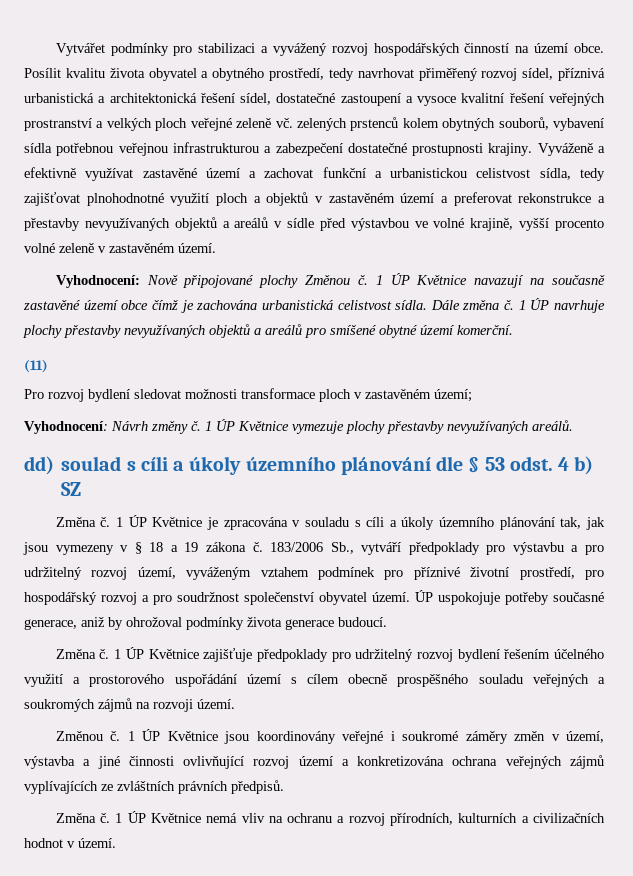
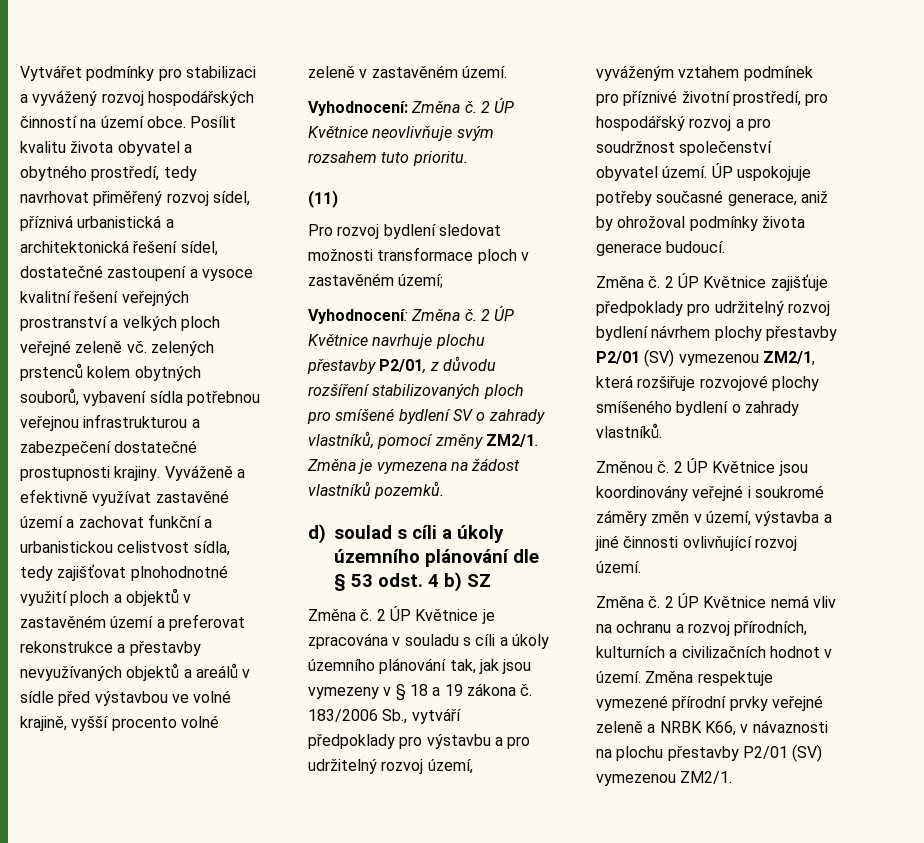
- Vyhodnocení: Nově připojované plochy Změnou č. 1 ÚP Květnice navazují na současně zastavěné území obce čímž je zachována urbanistická celistvost sídla. Dále změna č. 1 ÚP navrhuje plochy přestavby nevyužívaných objektů a areálů pro smíšené obytné území komerční.
+ Vyhodnocení: Změna č. 2 ÚP Květnice neovlivňuje svým rozsahem tuto prioritu.
- Vyhodnocení: Návrh změny č. 1 ÚP Květnice vymezuje plochy přestavby nevyužívaných areálů.
- dd) soulad s cíli a úkoly územního plánování dle § 53 odst. 4 b) SZ
+ Vyhodnocení: Změna č. 2 ÚP Květnice navrhuje plochu přestavby P2/01, z důvodu rozšíření stabilizovaných ploch pro smíšené bydlení SV o zahrady vlastníků, pomocí změny ZM2/1. Změna je vymezena na žádost vlastníků pozemků.
+ d) soulad s cíli a úkoly územního plánování dle § 53 odst. 4 b) SZ
- 1 ÚP Květnice je zpracována v souladu s cíli a úkoly územního plánování tak, jak jsou vymezeny v § 18 a 19 zákona č.
+ 2 ÚP Květnice je zpracována v souladu s cíli a úkoly územního plánování tak, jak jsou vymezeny v § 18 a 19 zákona č.
- 1 ÚP Květnice zajišťuje předpoklady pro udržitelný rozvoj bydlení řešením účelného využití a prostorového uspořádání území s cílem obecně prospěšného souladu veřejných a soukromých zájmů na rozvoji území.
- Změnou č. 1 ÚP Květnice jsou koordinovány veřejné i soukromé záměry změn v území, výstavba a jiné činnosti ovlivňující rozvoj území a konkretizována ochrana veřejných zájmů vyplívajících ze zvláštních právních předpisů.
- Změna č. 1 ÚP Květnice nemá vliv na ochranu a rozvoj přírodních, kulturních a civilizačních hodnot v území.
+ 2 ÚP Květnice zajišťuje předpoklady pro udržitelný rozvoj bydlení návrhem plochy přestavby P2/01 (SV) vymezenou ZM2/1, která rozšiřuje rozvojové plochy smíšeného bydlení o zahrady vlastníků.
+ Změnou č. 2 ÚP Květnice jsou koordinovány veřejné i soukromé záměry změn v území, výstavba a jiné činnosti ovlivňující rozvoj území.
+ Změna č. 2 ÚP Květnice nemá vliv na ochranu a rozvoj přírodních, kulturních a civilizačních hodnot v území.
+ Změna respektuje vymezené přírodní prvky veřejné zeleně a NRBK K66, v návaznosti na plochu přestavby P2/01 (SV) vymezenou ZM2/1.

